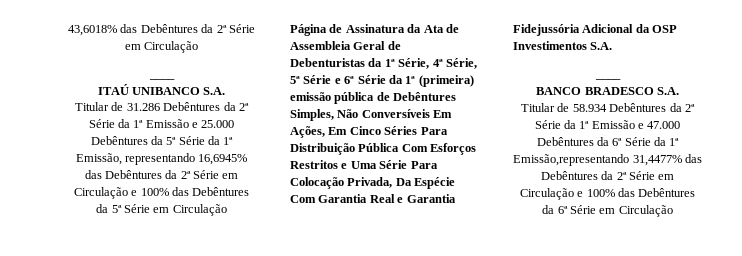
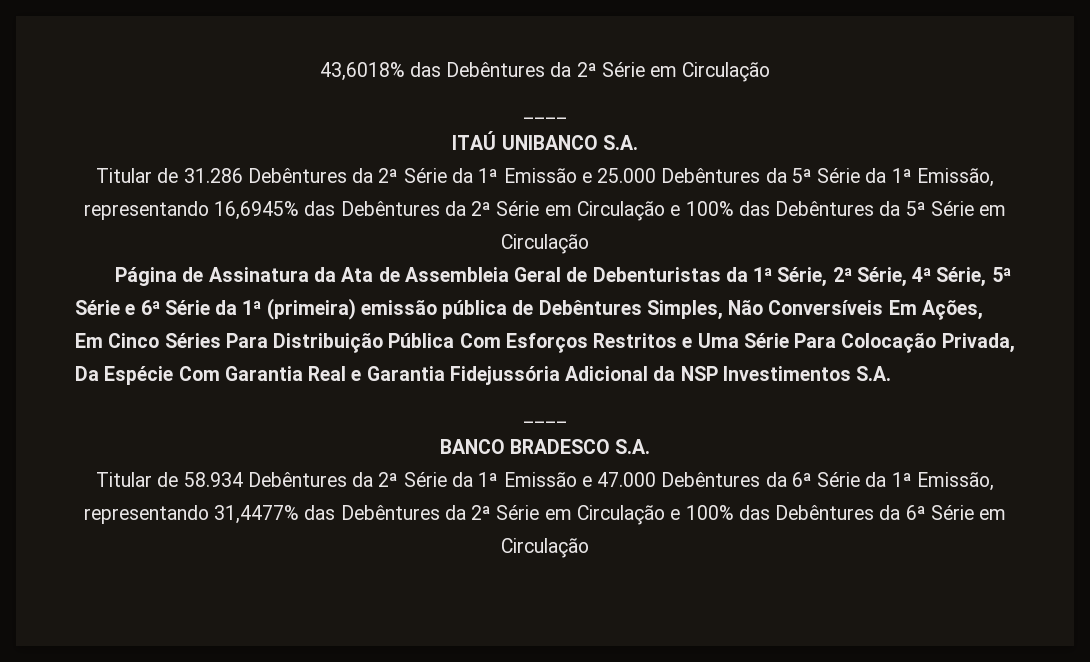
- Página de Assinatura da Ata de Assembleia Geral de Debenturistas da 1ª Série, 4ª Série, 5ª Série e 6ª Série da 1ª (primeira) emissão pública de Debêntures Simples, Não Conversíveis Em Ações, Em Cinco Séries Para Distribuição Pública Com Esforços Restritos e Uma Série Para Colocação Privada, Da Espécie Com Garantia Real e Garantia Fidejussória Adicional da OSP Investimentos S.A.
+ Página de Assinatura da Ata de Assembleia Geral de Debenturistas da 1ª Série, 2ª Série, 4ª Série, 5ª Série e 6ª Série da 1ª (primeira) emissão pública de Debêntures Simples, Não Conversíveis Em Ações, Em Cinco Séries Para Distribuição Pública Com Esforços Restritos e Uma Série Para Colocação Privada, Da Espécie Com Garantia Real e Garantia Fidejussória Adicional da NSP Investimentos S.A.
- Titular de 58.934 Debêntures da 2ª Série da 1ª Emissão e 47.000 Debêntures da 6ª Série da 1ª Emissão,representando 31,4477% das Debêntures da 2ª Série em Circulação e 100% das Debêntures da 6ª Série em Circulação
+ Titular de 58.934 Debêntures da 2ª Série da 1ª Emissão e 47.000 Debêntures da 6ª Série da 1ª Emissão, representando 31,4477% das Debêntures da 2ª Série em Circulação e 100% das Debêntures da 6ª Série em Circulação

